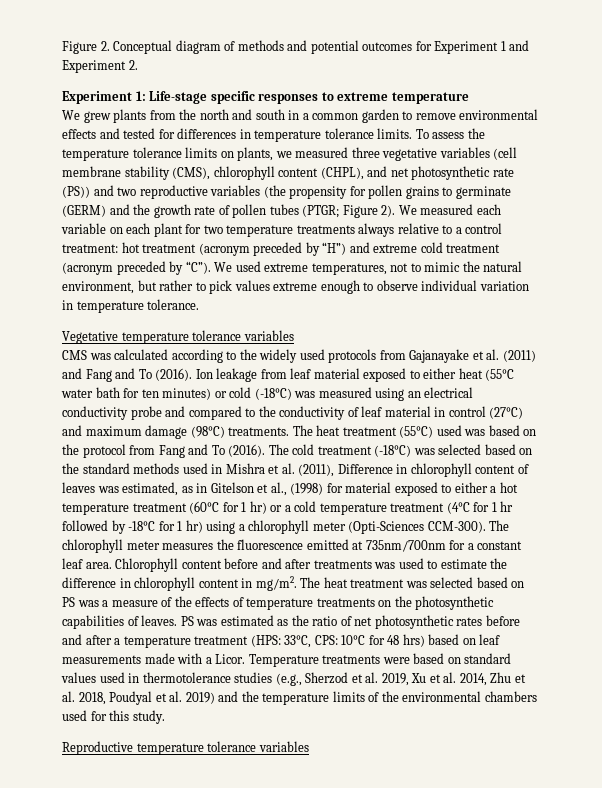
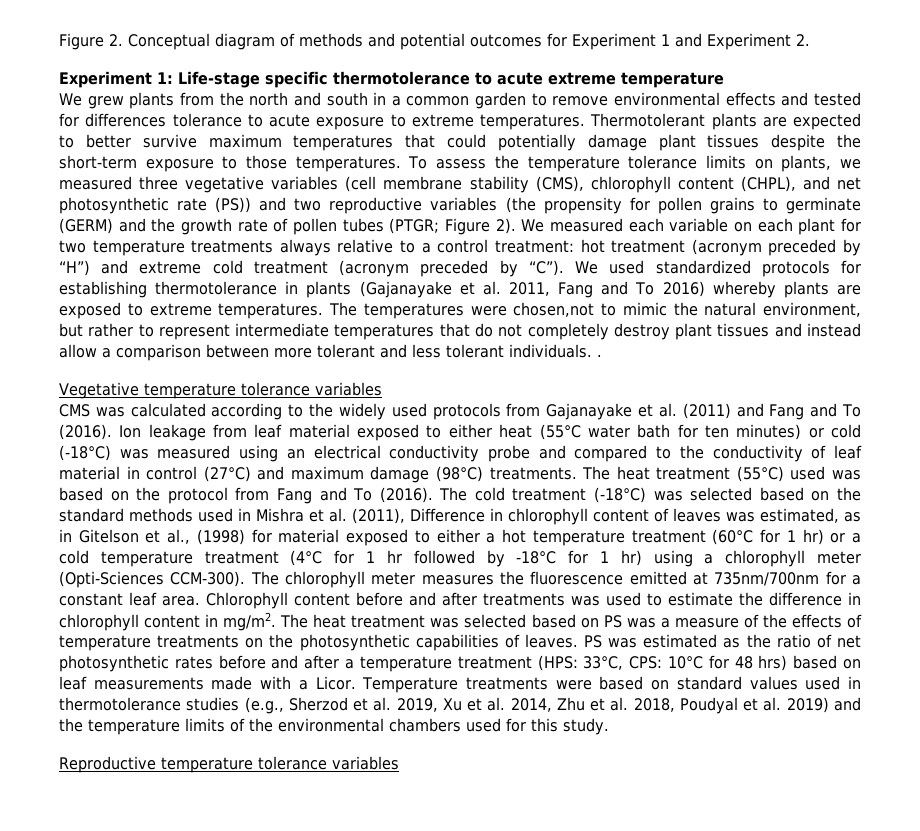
- Experiment 1: Life-stage specific responses to extreme temperature
+ Experiment 1: Life-stage specific thermotolerance to acute extreme temperature
- We grew plants from the north and south in a common garden to remove environmental effects and tested for differences in temperature tolerance limits.
+ We grew plants from the north and south in a common garden to remove environmental effects and tested for differences tolerance to acute exposure to extreme temperatures. Thermotolerant plants are expected to better survive maximum temperatures that could potentially damage plant tissues despite the short-term exposure to those temperatures.
- We measured each variable on each plant for two temperature treatments always relative to a control treatment: hot treatment (acronym preceded by “H”) and extreme cold treatment (acronym preceded by “C”). We used extreme temperatures, not to mimic the natural environment, but rather to pick values extreme enough to observe individual variation in temperature tolerance.
+ We measured each variable on each plant for two temperature treatments always relative to a control treatment: hot treatment (acronym preceded by “H”) and extreme cold treatment (acronym preceded by “C”). We used standardized protocols for establishing thermotolerance in plants (Gajanayake et al. 2011, Fang and To 2016) whereby plants are exposed to extreme temperatures. The temperatures were chosen,not to mimic the natural environment, but rather to represent intermediate temperatures that do not completely destroy plant tissues and instead allow a comparison between more tolerant and less tolerant individuals. .

